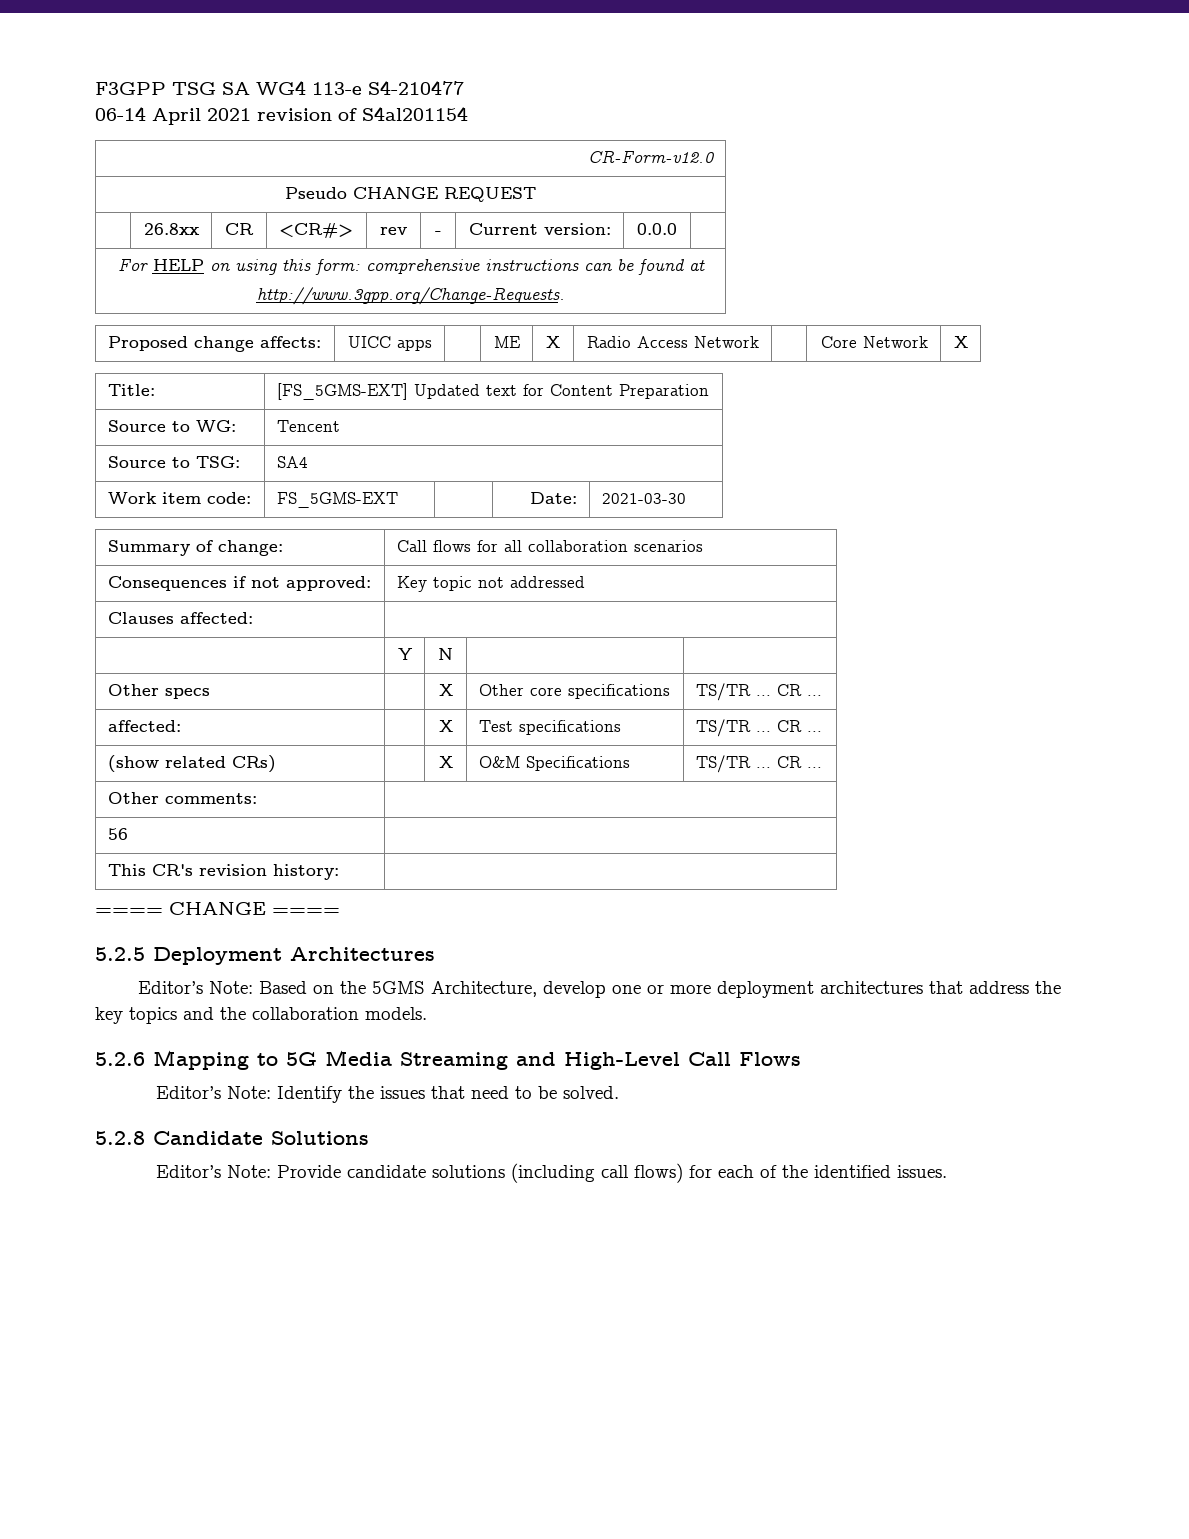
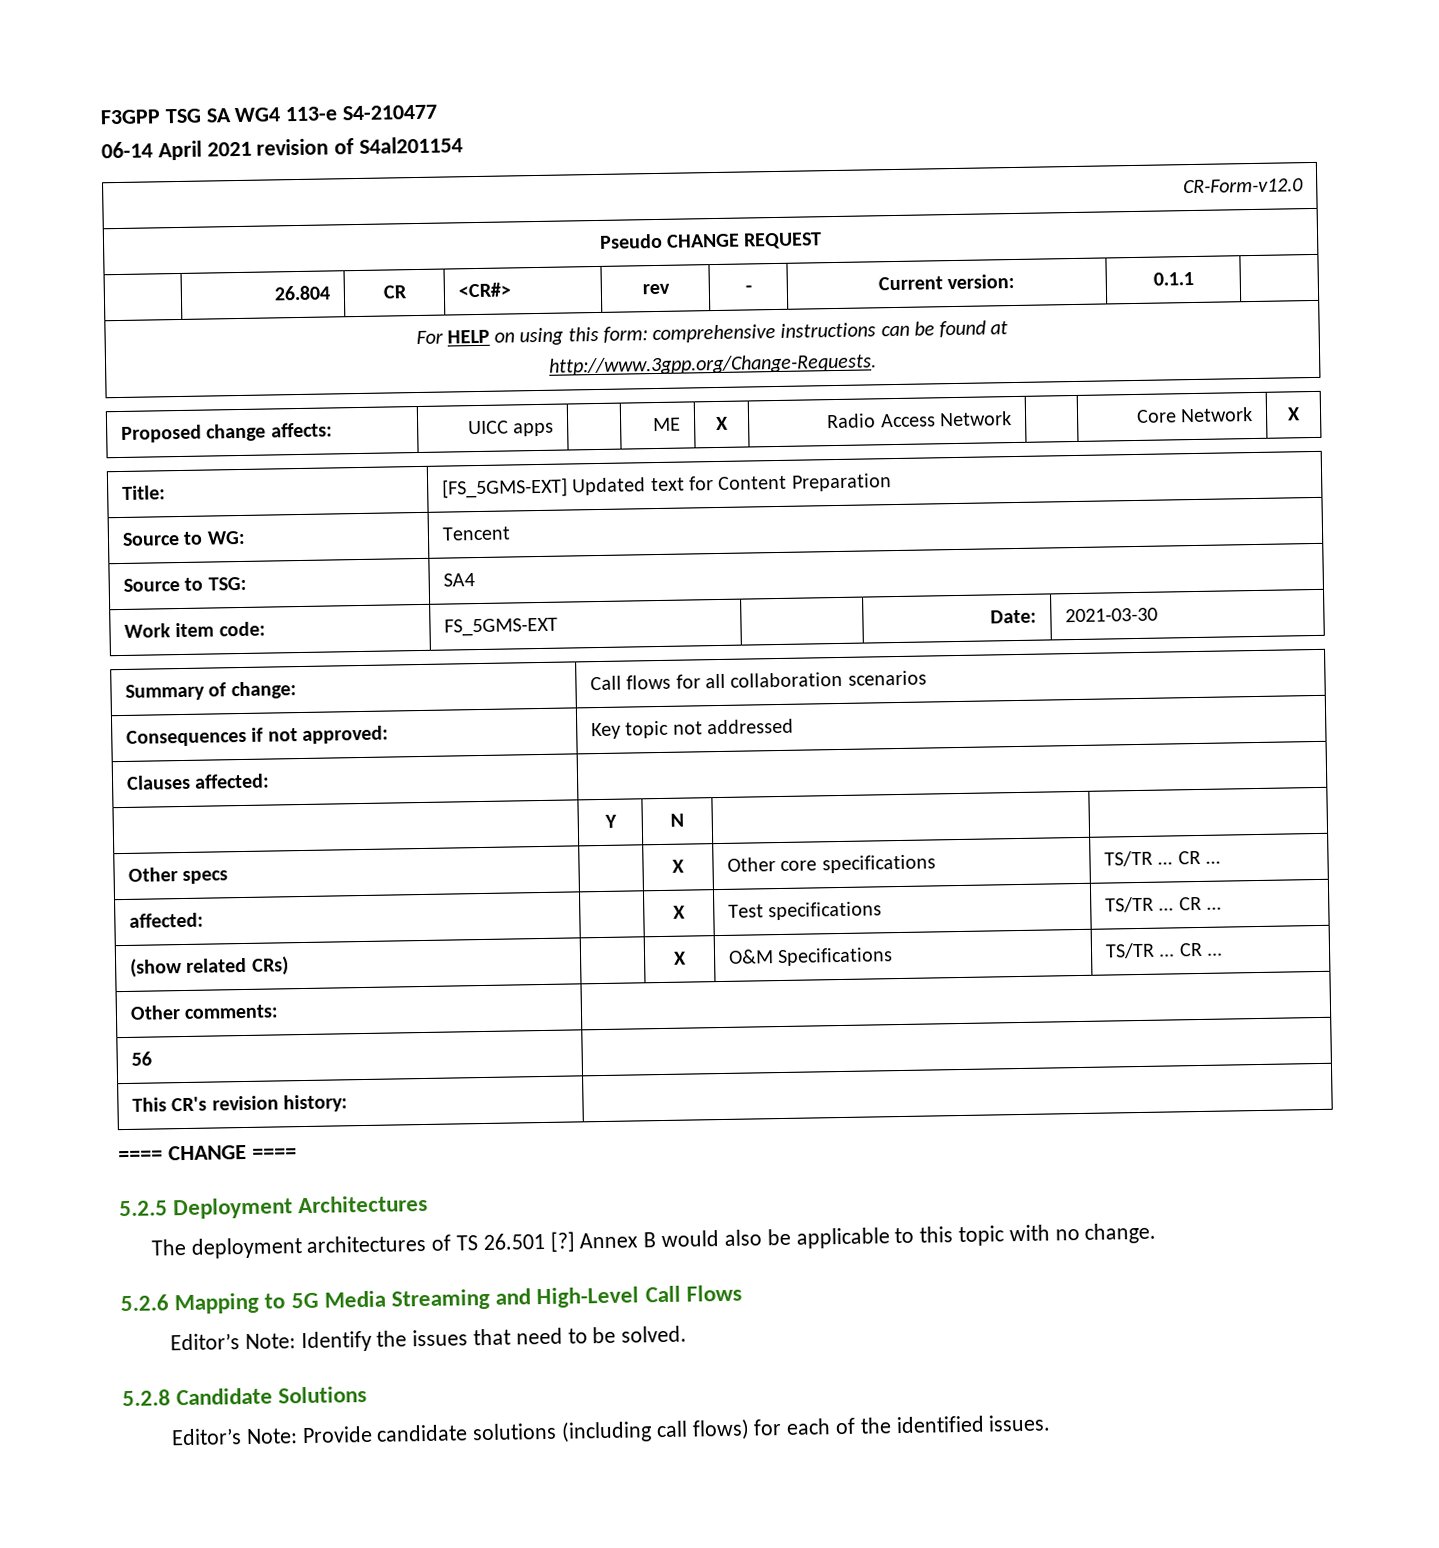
- | 26.8xx | CR | <CR#> | rev | - | Current version: | 0.0.0 |
+ | 26.804 | CR | <CR#> | rev | - | Current version: | 0.1.1 |
- Editor’s Note: Based on the 5GMS Architecture, develop one or more deployment architectures that address the key topics and the collaboration models.
+ The deployment architectures of TS 26.501 [?] Annex B would also be applicable to this topic with no change.

